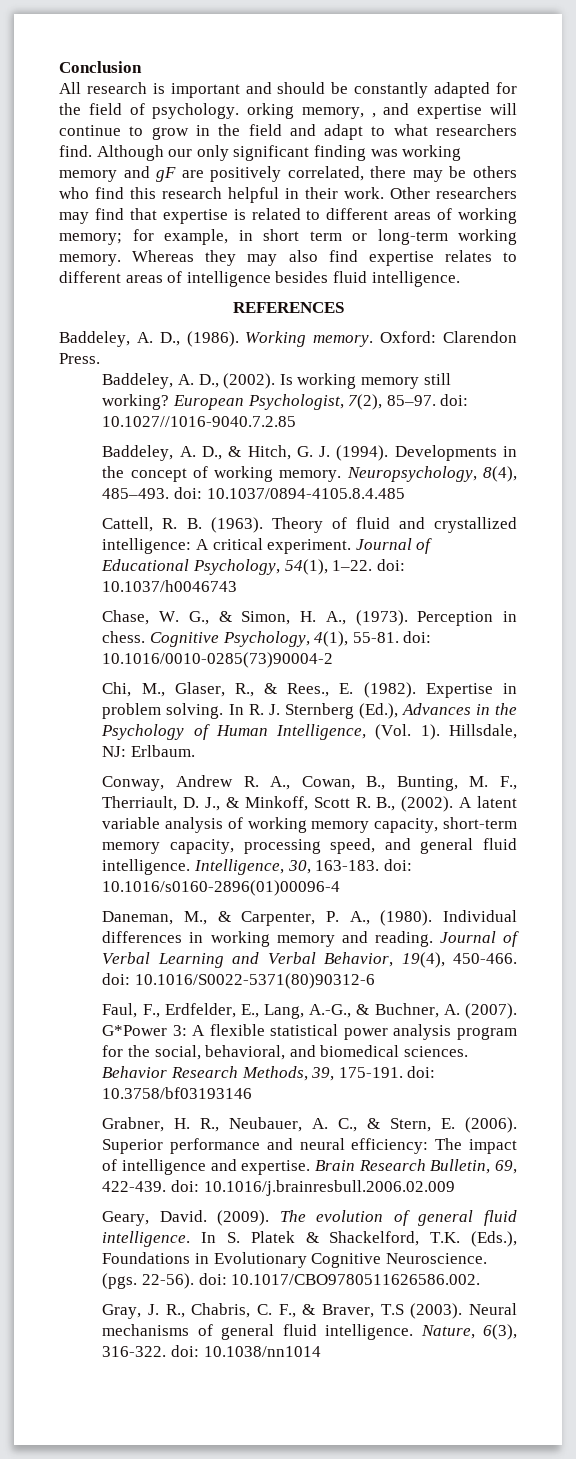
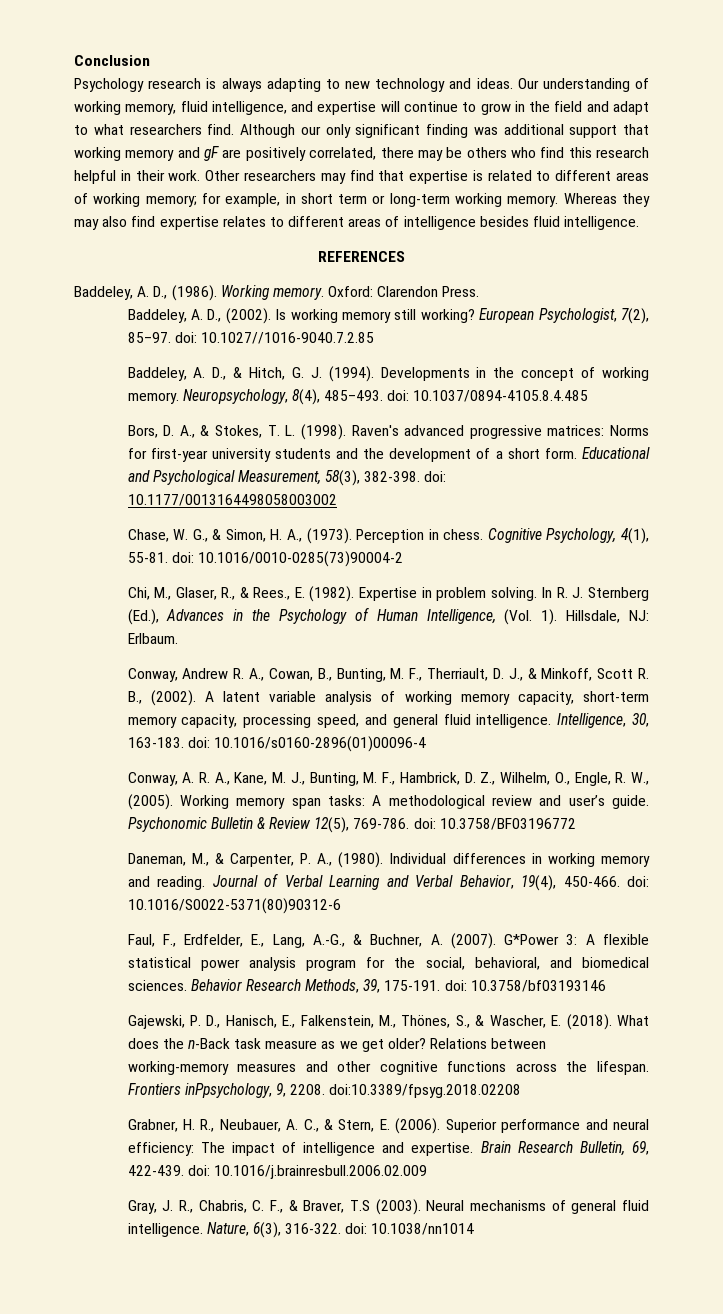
- All research is important and should be constantly adapted for the field of psychology. orking memory, , and expertise will continue to grow in the field and adapt to what researchers find.
+ Psychology research is always adapting to new technology and ideas. Our understanding of working memory, fluid intelligence, and expertise will continue to grow in the field and adapt to what researchers find.
- Although our only significant finding was working memory and gF are positively correlated, there may be others who find this research helpful in their work.
+ Although our only significant finding was additional support that working memory and gF are positively correlated, there may be others who find this research helpful in their work.
- Cattell, R. B. (1963). Theory of fluid and crystallized intelligence: A critical experiment. Journal of Educational Psychology, 54(1), 1–22. doi: 10.1037/h0046743
+ Bors, D. A., & Stokes, T. L. (1998). Raven's advanced progressive matrices: Norms for first-year university students and the development of a short form. Educational and Psychological Measurement, 58(3), 382-398. doi: 10.1177/0013164498058003002
+ Conway, A. R. A., Kane, M. J., Bunting, M. F., Hambrick, D. Z., Wilhelm, O., Engle, R. W., (2005). Working memory span tasks: A methodological review and user’s guide. Psychonomic Bulletin & Review 12(5), 769-786. doi: 10.3758/BF03196772
+ Gajewski, P. D., Hanisch, E., Falkenstein, M., Thönes, S., & Wascher, E. (2018). What does the n-Back task measure as we get older? Relations between working-memory measures and other cognitive functions across the lifespan. Frontiers inPpsychology, 9, 2208. doi:10.3389/fpsyg.2018.02208
- Geary, David. (2009). The evolution of general fluid intelligence. In S. Platek & Shackelford, T.K. (Eds.), Foundations in Evolutionary Cognitive Neuroscience. (pgs. 22-56). doi: 10.1017/CBO9780511626586.002.

